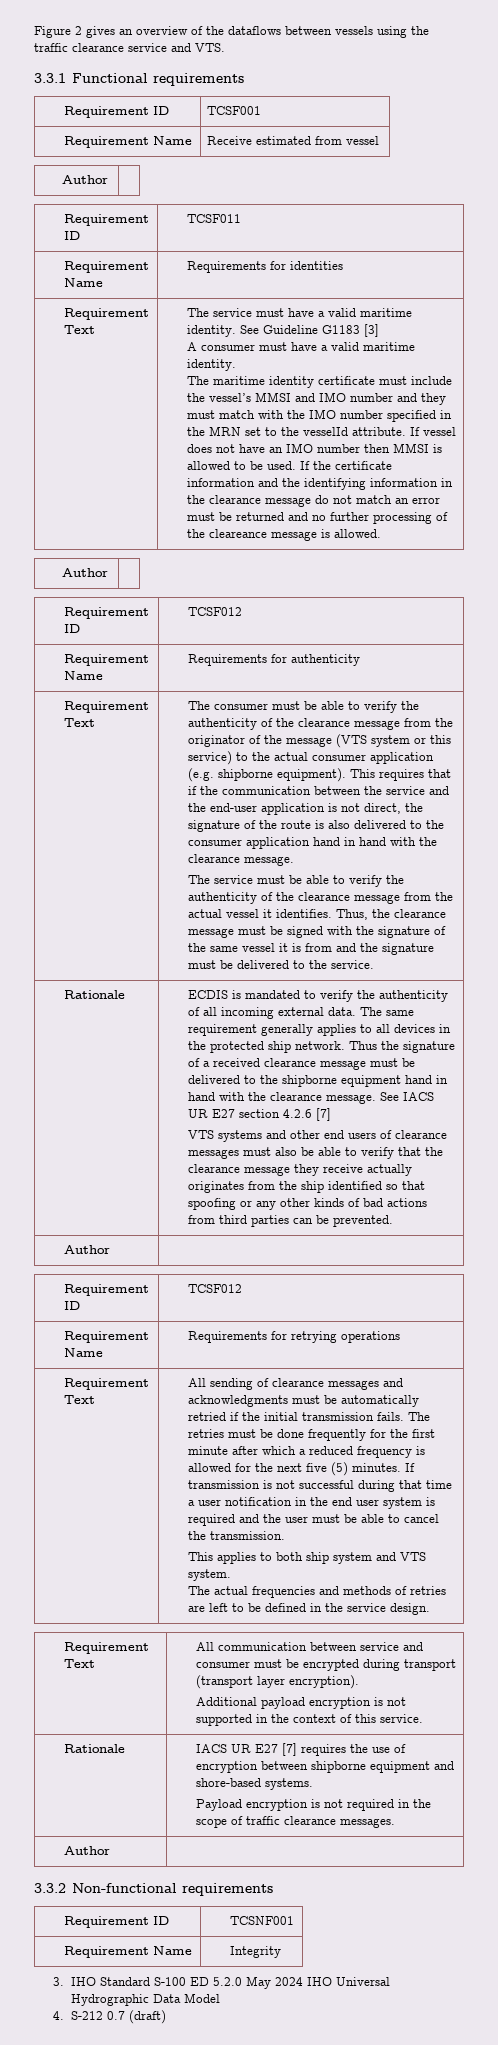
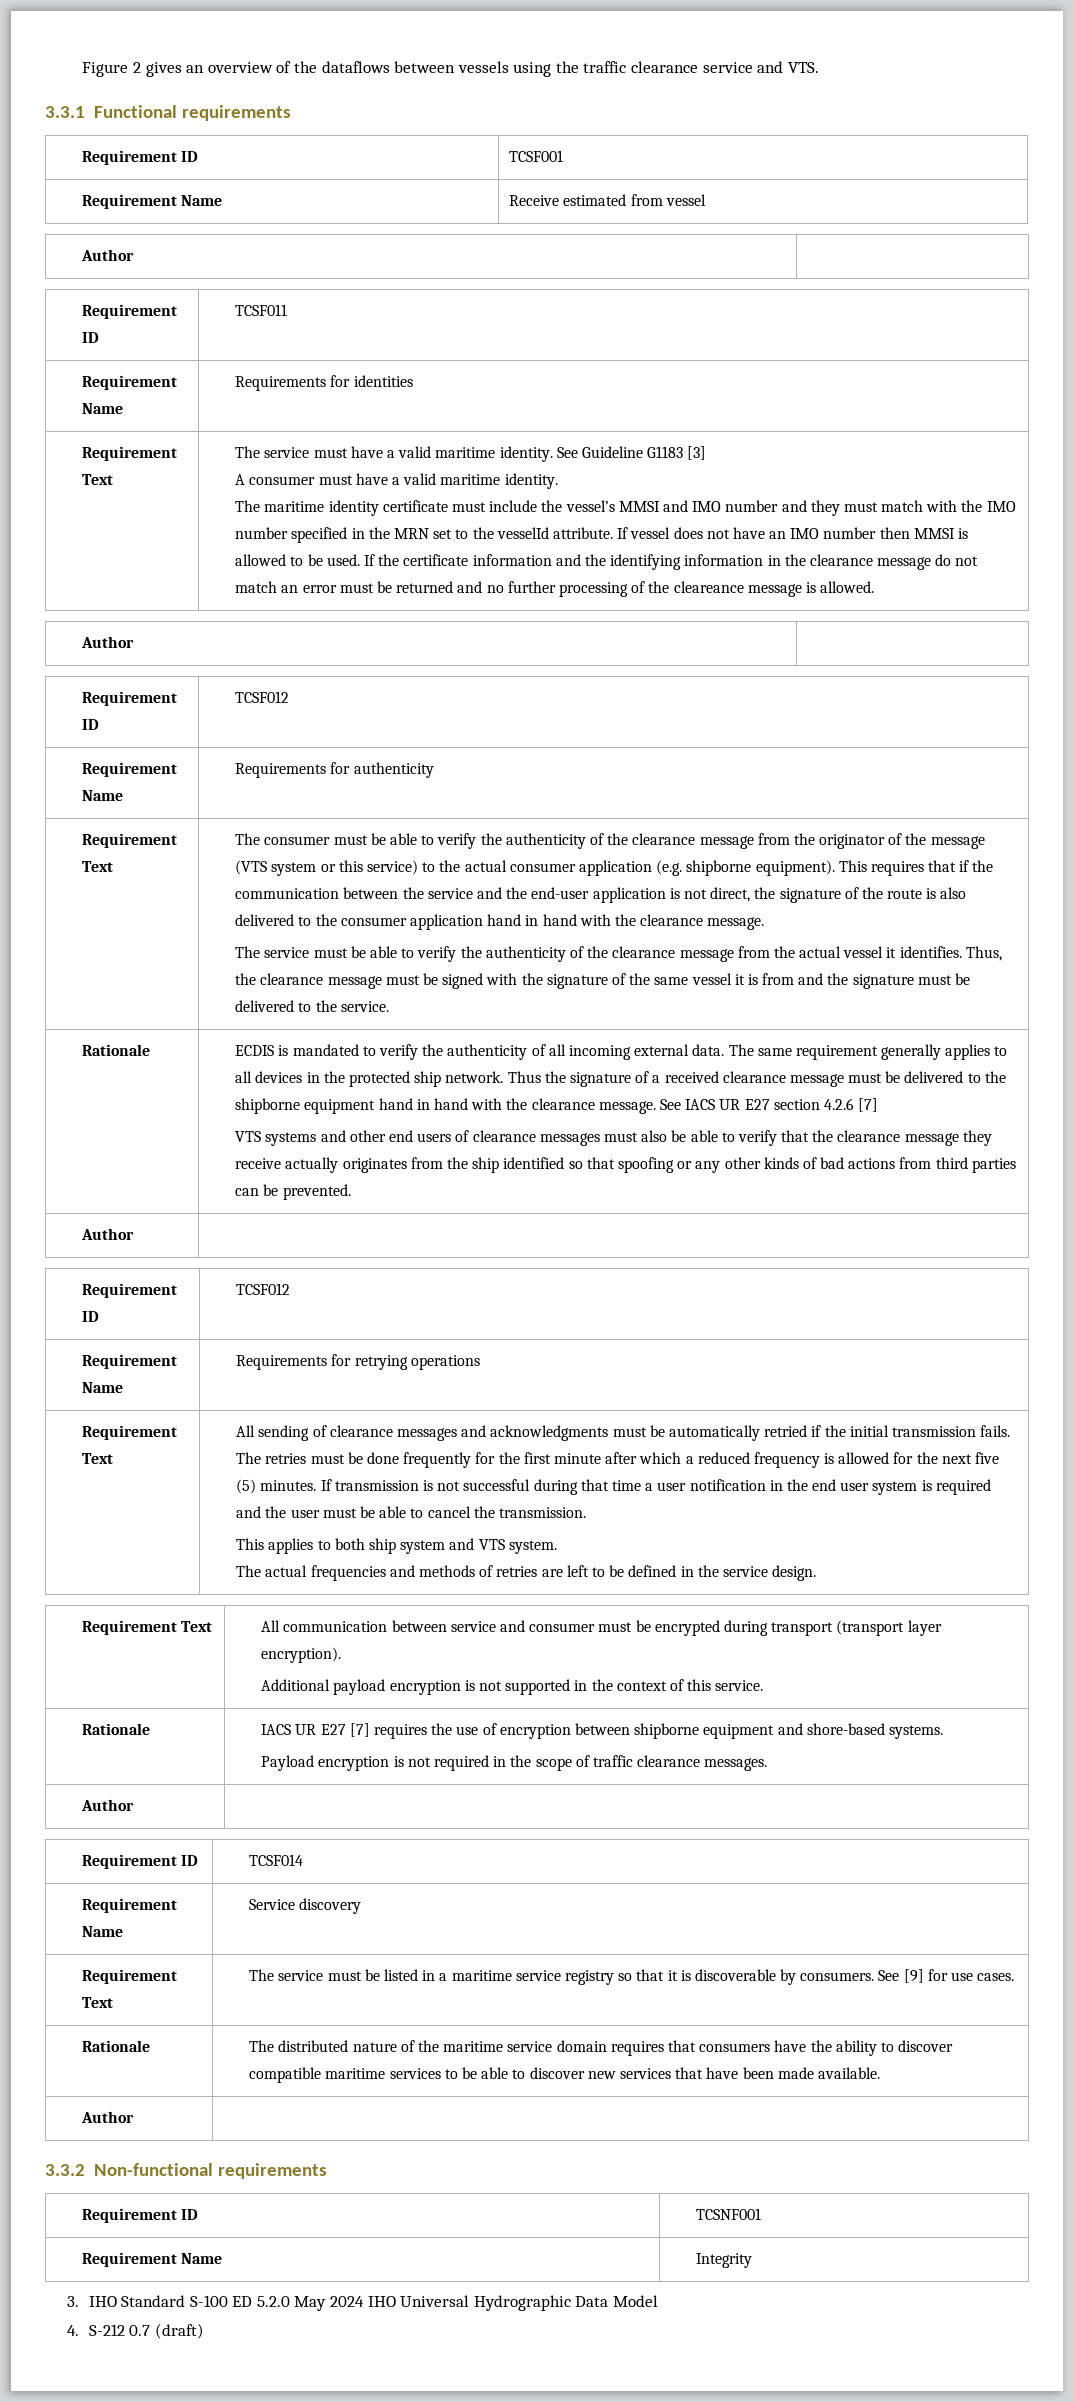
+ Requirement ID | TCSF014
+ Requirement Name | Service discovery
+ Requirement Text | The service must be listed in a maritime service registry so that it is discoverable by consumers. See [9] for use cases.
+ Rationale | The distributed nature of the maritime service domain requires that consumers have the ability to discover compatible maritime services to be able to discover new services that have been made available.
+ Author |

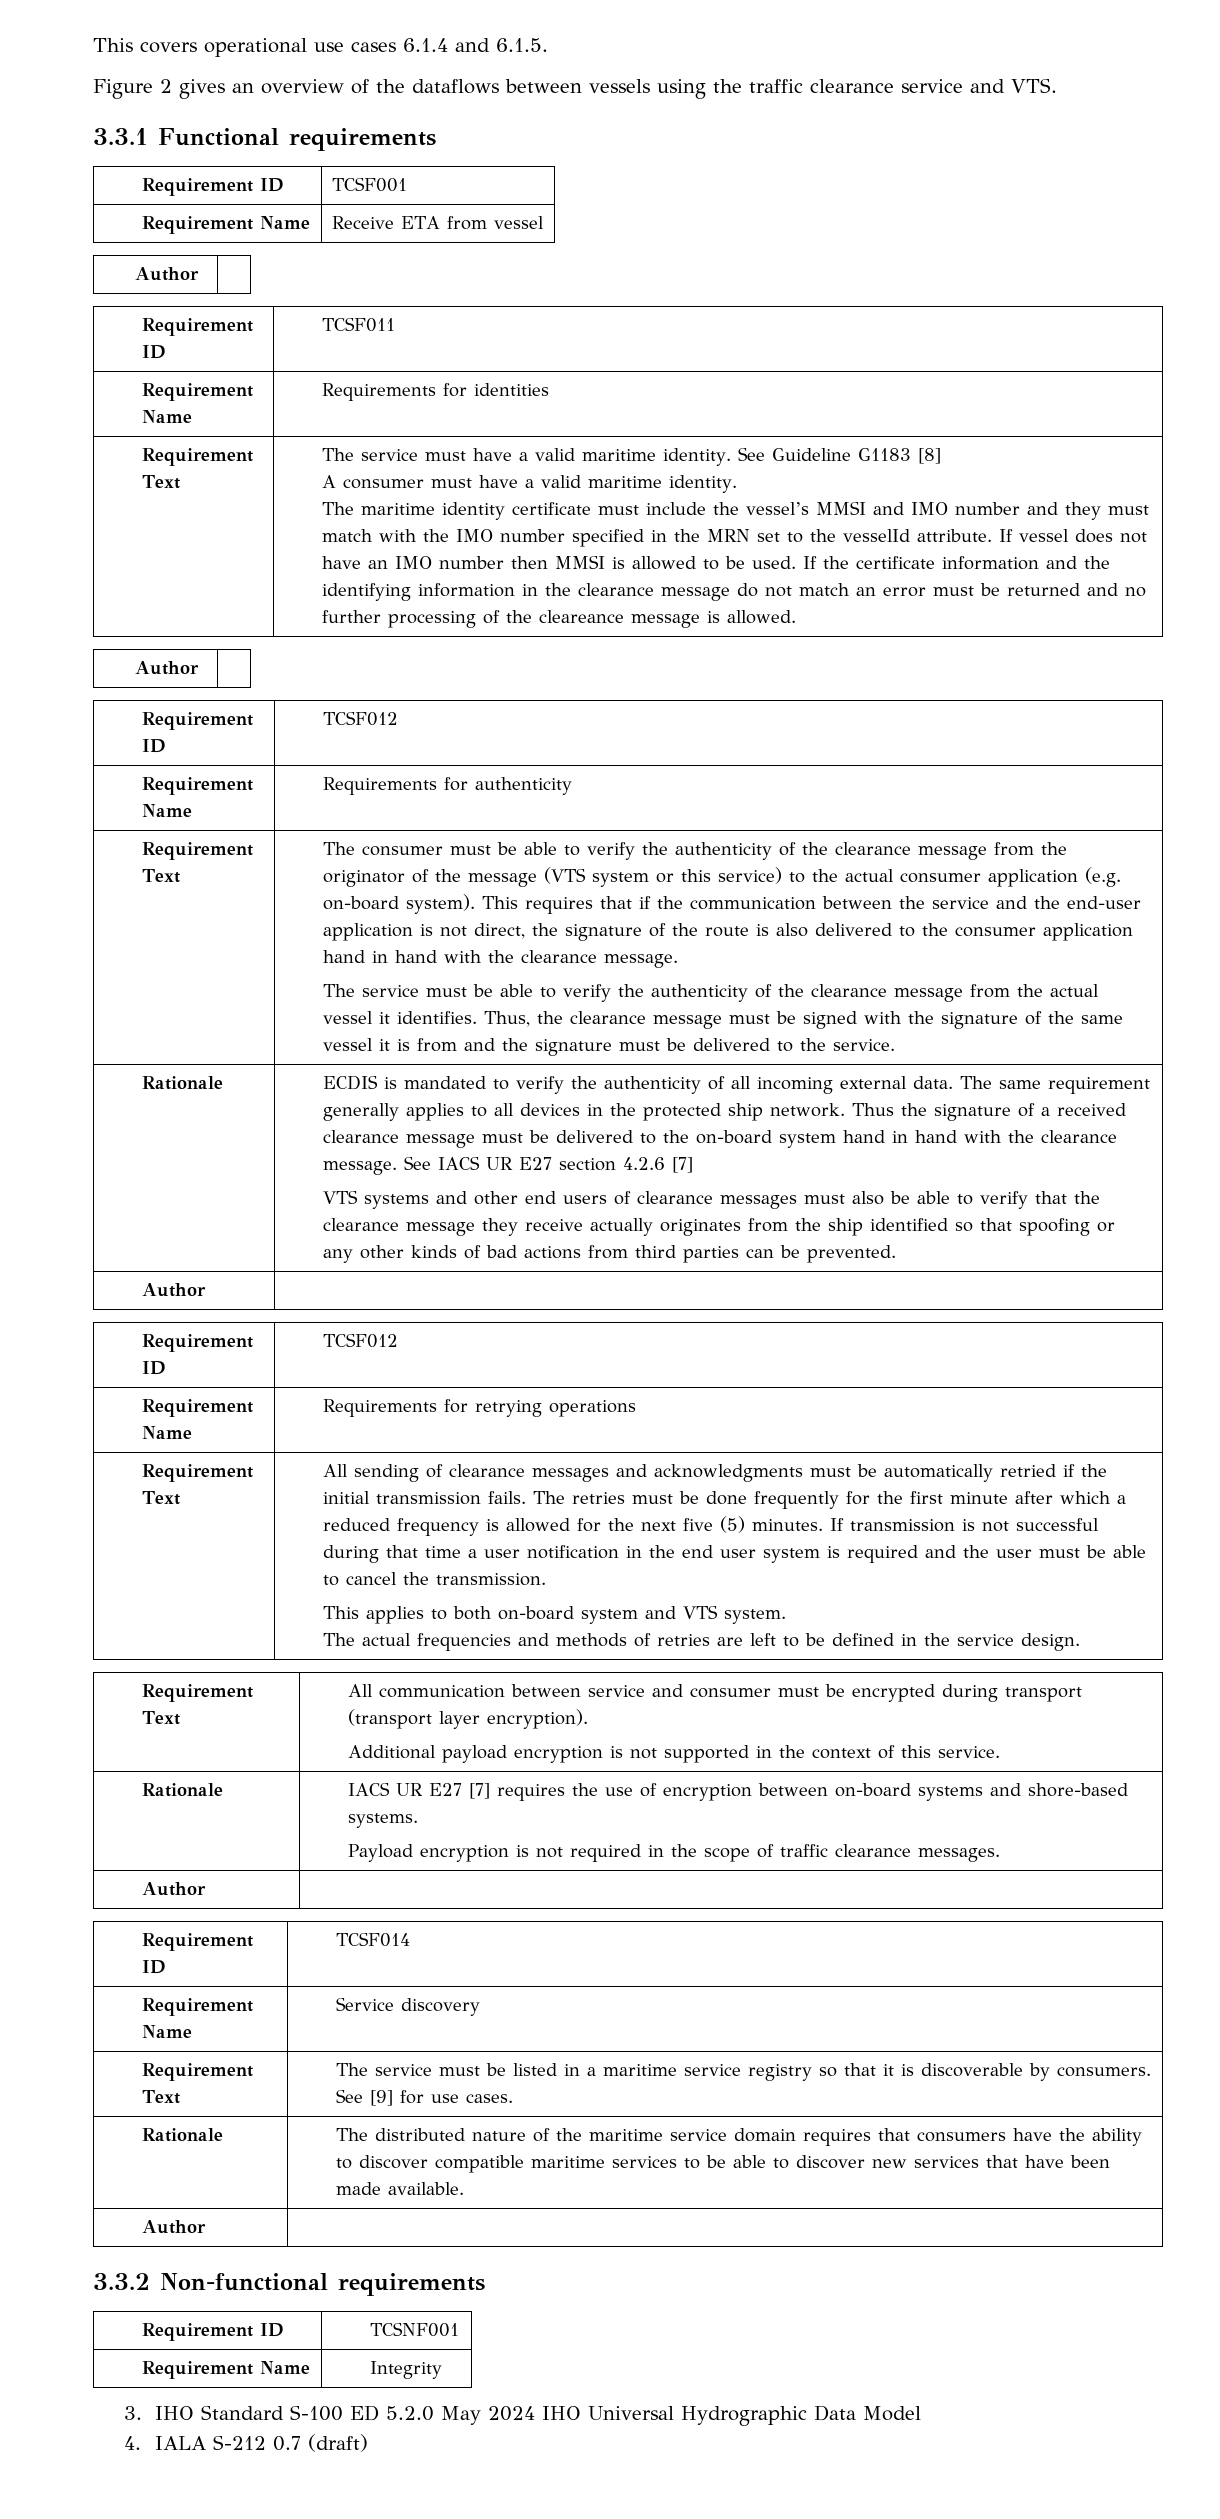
+ This covers operational use cases 6.1.4 and 6.1.5.
- Requirement Name | Receive estimated from vessel
+ Requirement Name | Receive ETA from vessel
- See Guideline G1183 [3]
+ See Guideline G1183 [8]
- The consumer must be able to verify the authenticity of the clearance message from the originator of the message (VTS system or this service) to the actual consumer application (e.g. shipborne equipment).
+ The consumer must be able to verify the authenticity of the clearance message from the originator of the message (VTS system or this service) to the actual consumer application (e.g. on-board system).
- Thus the signature of a received clearance message must be delivered to the shipborne equipment hand in hand with the clearance message.
+ Thus the signature of a received clearance message must be delivered to the on-board system hand in hand with the clearance message.
- This applies to both ship system and VTS system.
+ This applies to both on-board system and VTS system.
- Rationale | IACS UR E27 [7] requires the use of encryption between shipborne equipment and shore-based systems.
+ Rationale | IACS UR E27 [7] requires the use of encryption between on-board systems and shore-based systems.
- 4. S-212 0.7 (draft)
+ 4. IALA S-212 0.7 (draft)

